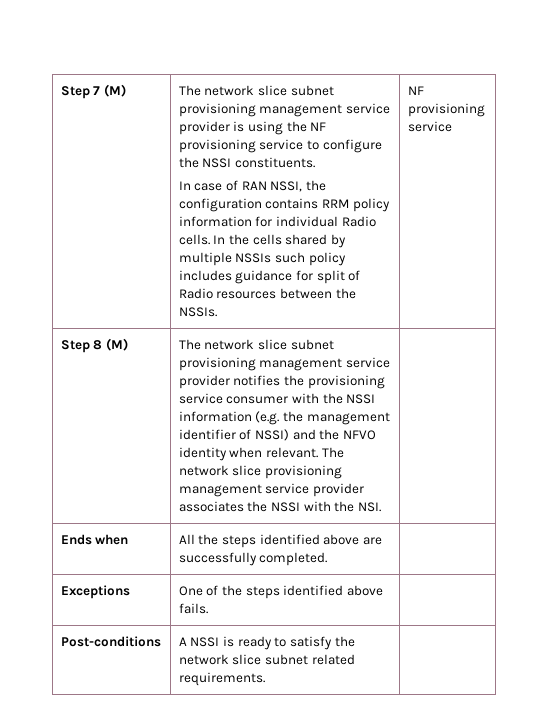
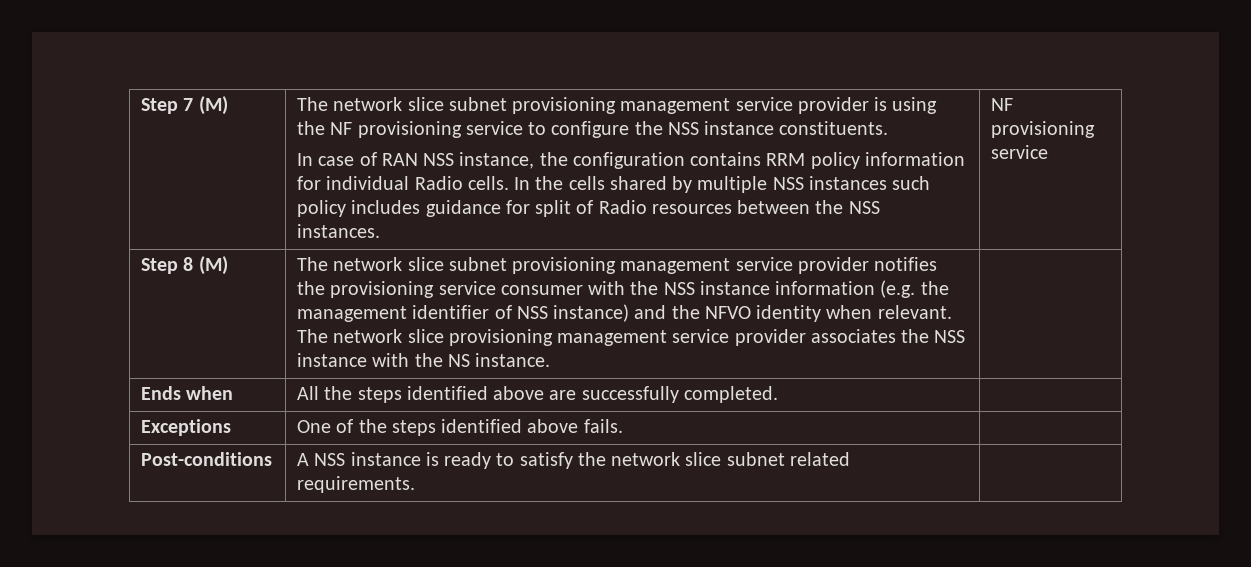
- The network slice subnet provisioning management service provider is using the NF provisioning service to configure the NSSI constituents.
+ The network slice subnet provisioning management service provider is using the NF provisioning service to configure the NSS instance constituents.
- In case of RAN NSSI, the configuration contains RRM policy information for individual Radio cells.
+ In case of RAN NSS instance, the configuration contains RRM policy information for individual Radio cells.
- In the cells shared by multiple NSSIs such policy includes guidance for split of Radio resources between the NSSIs.
+ In the cells shared by multiple NSS instances such policy includes guidance for split of Radio resources between the NSS instances.
- The network slice subnet provisioning management service provider notifies the provisioning service consumer with the NSSI information (e.g. the management identifier of NSSI) and the NFVO identity when relevant.
+ The network slice subnet provisioning management service provider notifies the provisioning service consumer with the NSS instance information (e.g. the management identifier of NSS instance) and the NFVO identity when relevant.
- The network slice provisioning management service provider associates the NSSI with the NSI.
+ The network slice provisioning management service provider associates the NSS instance with the NS instance.
- Post-conditions | A NSSI is ready to satisfy the network slice subnet related requirements. |
+ Post-conditions | A NSS instance is ready to satisfy the network slice subnet related requirements. |

